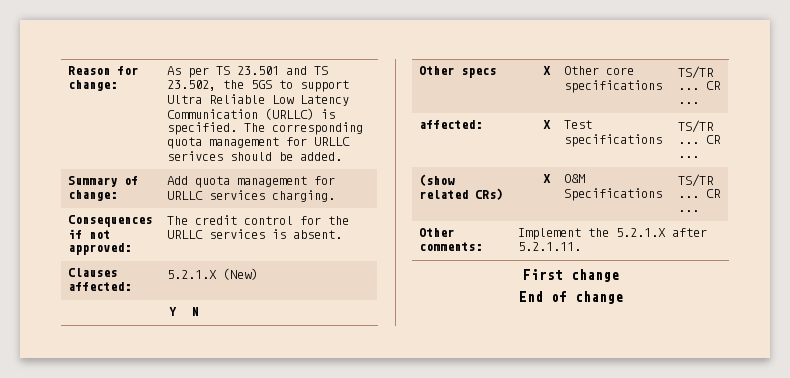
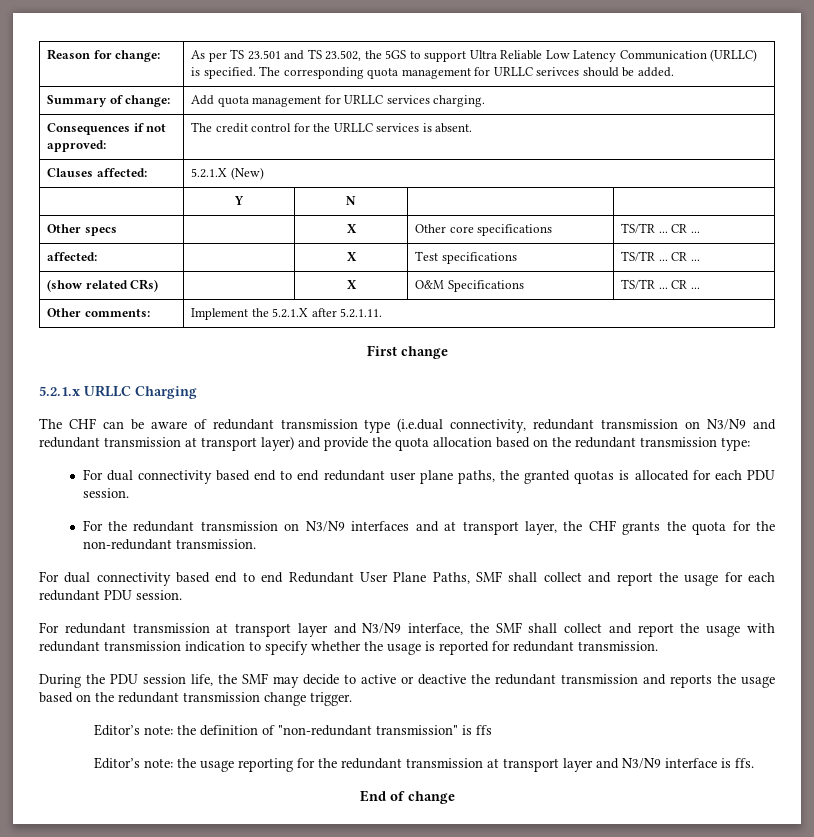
+ 5.2.1.x URLLC Charging
+ The CHF can be aware of redundant transmission type (i.e.dual connectivity, redundant transmission on N3/N9 and redundant transmission at transport layer) and provide the quota allocation based on the redundant transmission type:
+ For dual connectivity based end to end redundant user plane paths, the granted quotas is allocated for each PDU session.
+ For the redundant transmission on N3/N9 interfaces and at transport layer, the CHF grants the quota for the non-redundant transmission.
+ For dual connectivity based end to end Redundant User Plane Paths, SMF shall collect and report the usage for each redundant PDU session.
+ For redundant transmission at transport layer and N3/N9 interface, the SMF shall collect and report the usage with redundant transmission indication to specify whether the usage is reported for redundant transmission.
+ During the PDU session life, the SMF may decide to active or deactive the redundant transmission and reports the usage based on the redundant transmission change trigger.
+ Editor’s note: the definition of "non-redundant transmission" is ffs
+ Editor’s note: the usage reporting for the redundant transmission at transport layer and N3/N9 interface is ffs.

